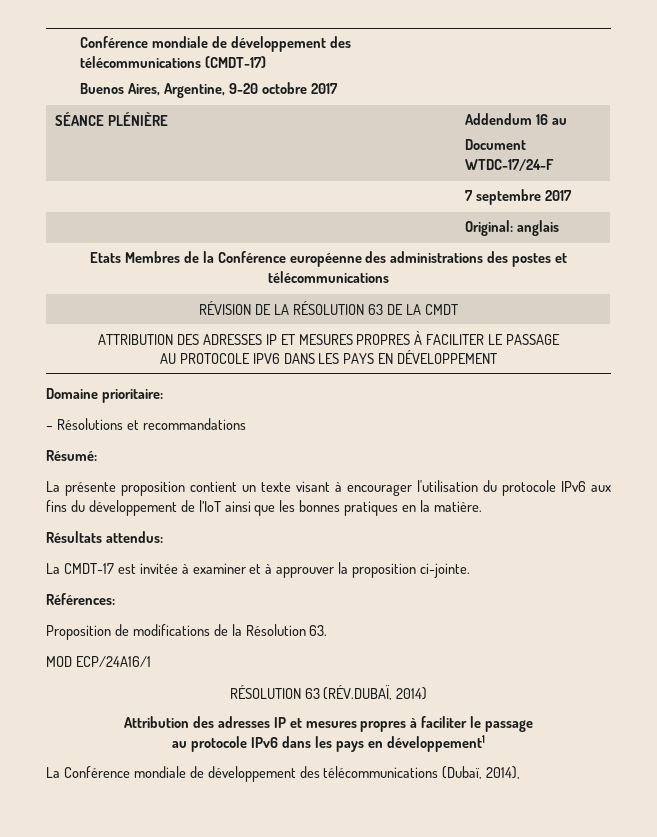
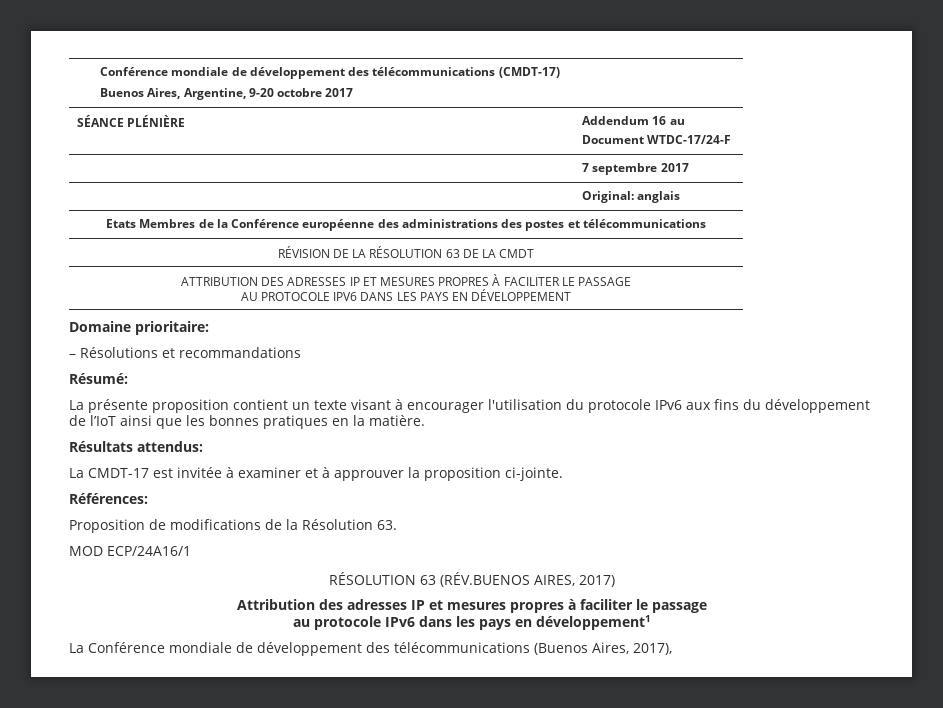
- RÉSOLUTION 63 (RÉV.DUBAÏ, 2014)
+ RÉSOLUTION 63 (RÉV.BUENOS AIRES, 2017)
- La Conférence mondiale de développement des télécommunications (Dubaï, 2014),
+ La Conférence mondiale de développement des télécommunications (Buenos Aires, 2017),

